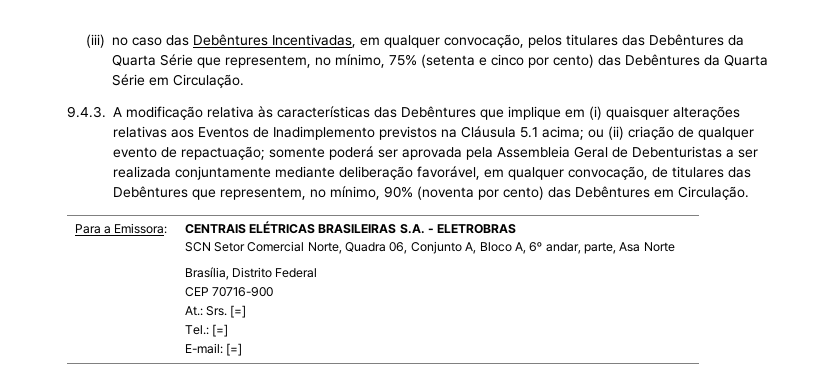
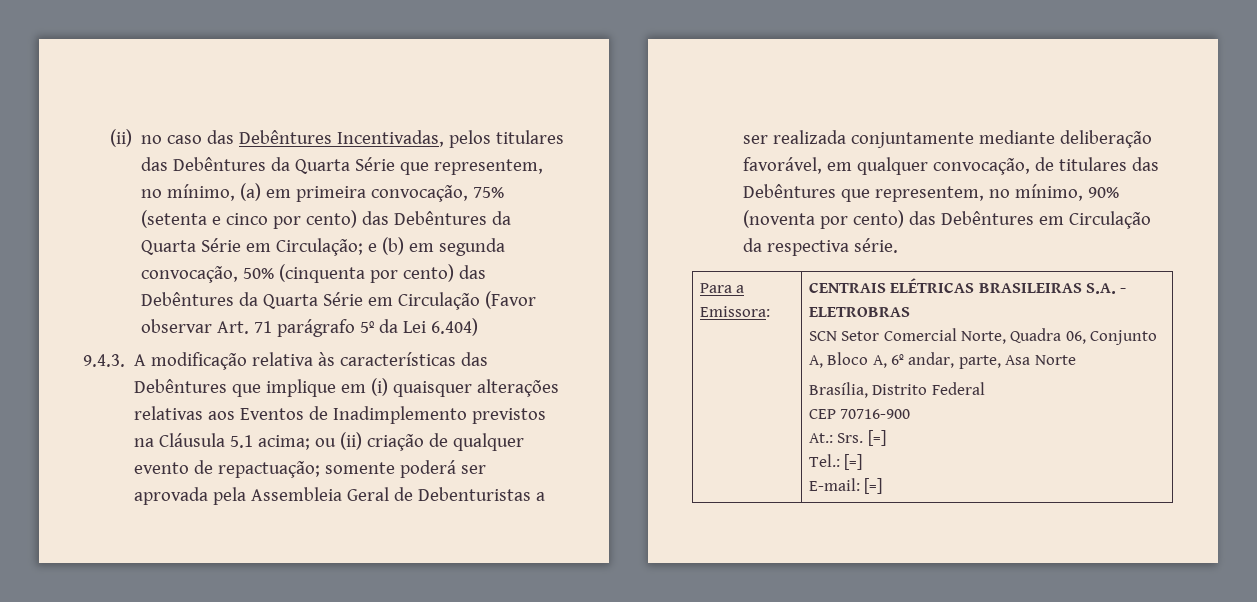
- (iii) no caso das Debêntures Incentivadas, em qualquer convocação, pelos titulares das Debêntures da Quarta Série que representem, no mínimo, 75% (setenta e cinco por cento) das Debêntures da Quarta Série em Circulação.
+ (ii) no caso das Debêntures Incentivadas, pelos titulares das Debêntures da Quarta Série que representem, no mínimo, (a) em primeira convocação, 75% (setenta e cinco por cento) das Debêntures da Quarta Série em Circulação; e (b) em segunda convocação, 50% (cinquenta por cento) das Debêntures da Quarta Série em Circulação (Favor observar Art. 71 parágrafo 5º da Lei 6.404)
- somente poderá ser aprovada pela Assembleia Geral de Debenturistas a ser realizada conjuntamente mediante deliberação favorável, em qualquer convocação, de titulares das Debêntures que representem, no mínimo, 90% (noventa por cento) das Debêntures em Circulação.
+ somente poderá ser aprovada pela Assembleia Geral de Debenturistas a ser realizada conjuntamente mediante deliberação favorável, em qualquer convocação, de titulares das Debêntures que representem, no mínimo, 90% (noventa por cento) das Debêntures em Circulação da respectiva série.

